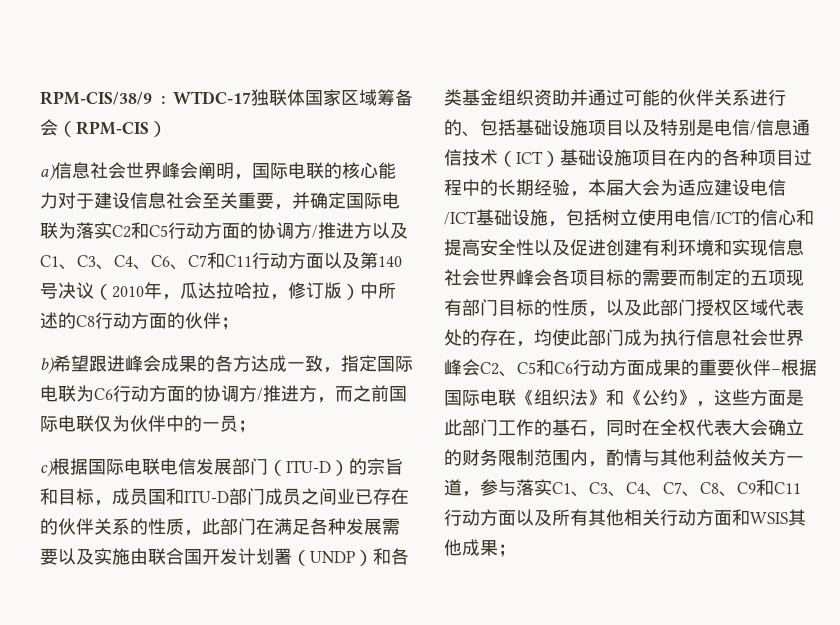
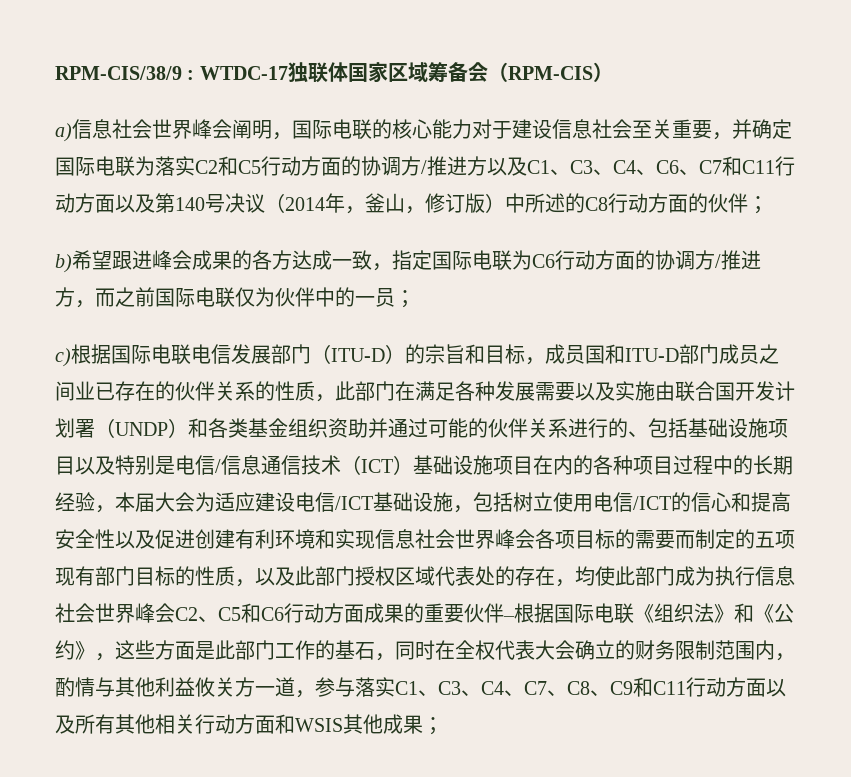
- a)信息社会世界峰会阐明，国际电联的核心能力对于建设信息社会至关重要，并确定国际电联为落实C2和C5行动方面的协调方/推进方以及C1、C3、C4、C6、C7和C11行动方面以及第140号决议（2010年，瓜达拉哈拉，修订版）中所述的C8行动方面的伙伴；
+ a)信息社会世界峰会阐明，国际电联的核心能力对于建设信息社会至关重要，并确定国际电联为落实C2和C5行动方面的协调方/推进方以及C1、C3、C4、C6、C7和C11行动方面以及第140号决议（2014年，釜山，修订版）中所述的C8行动方面的伙伴；

